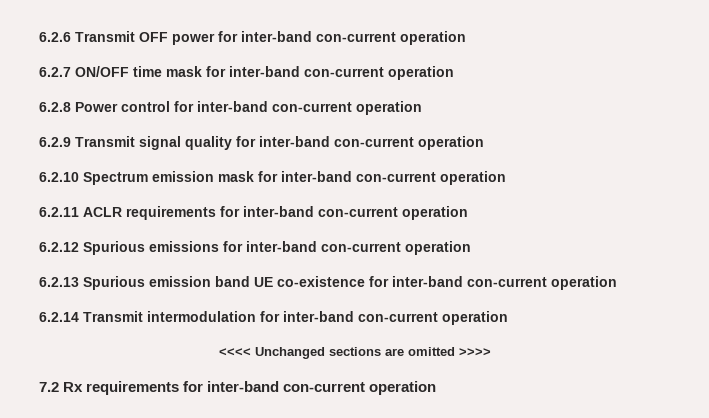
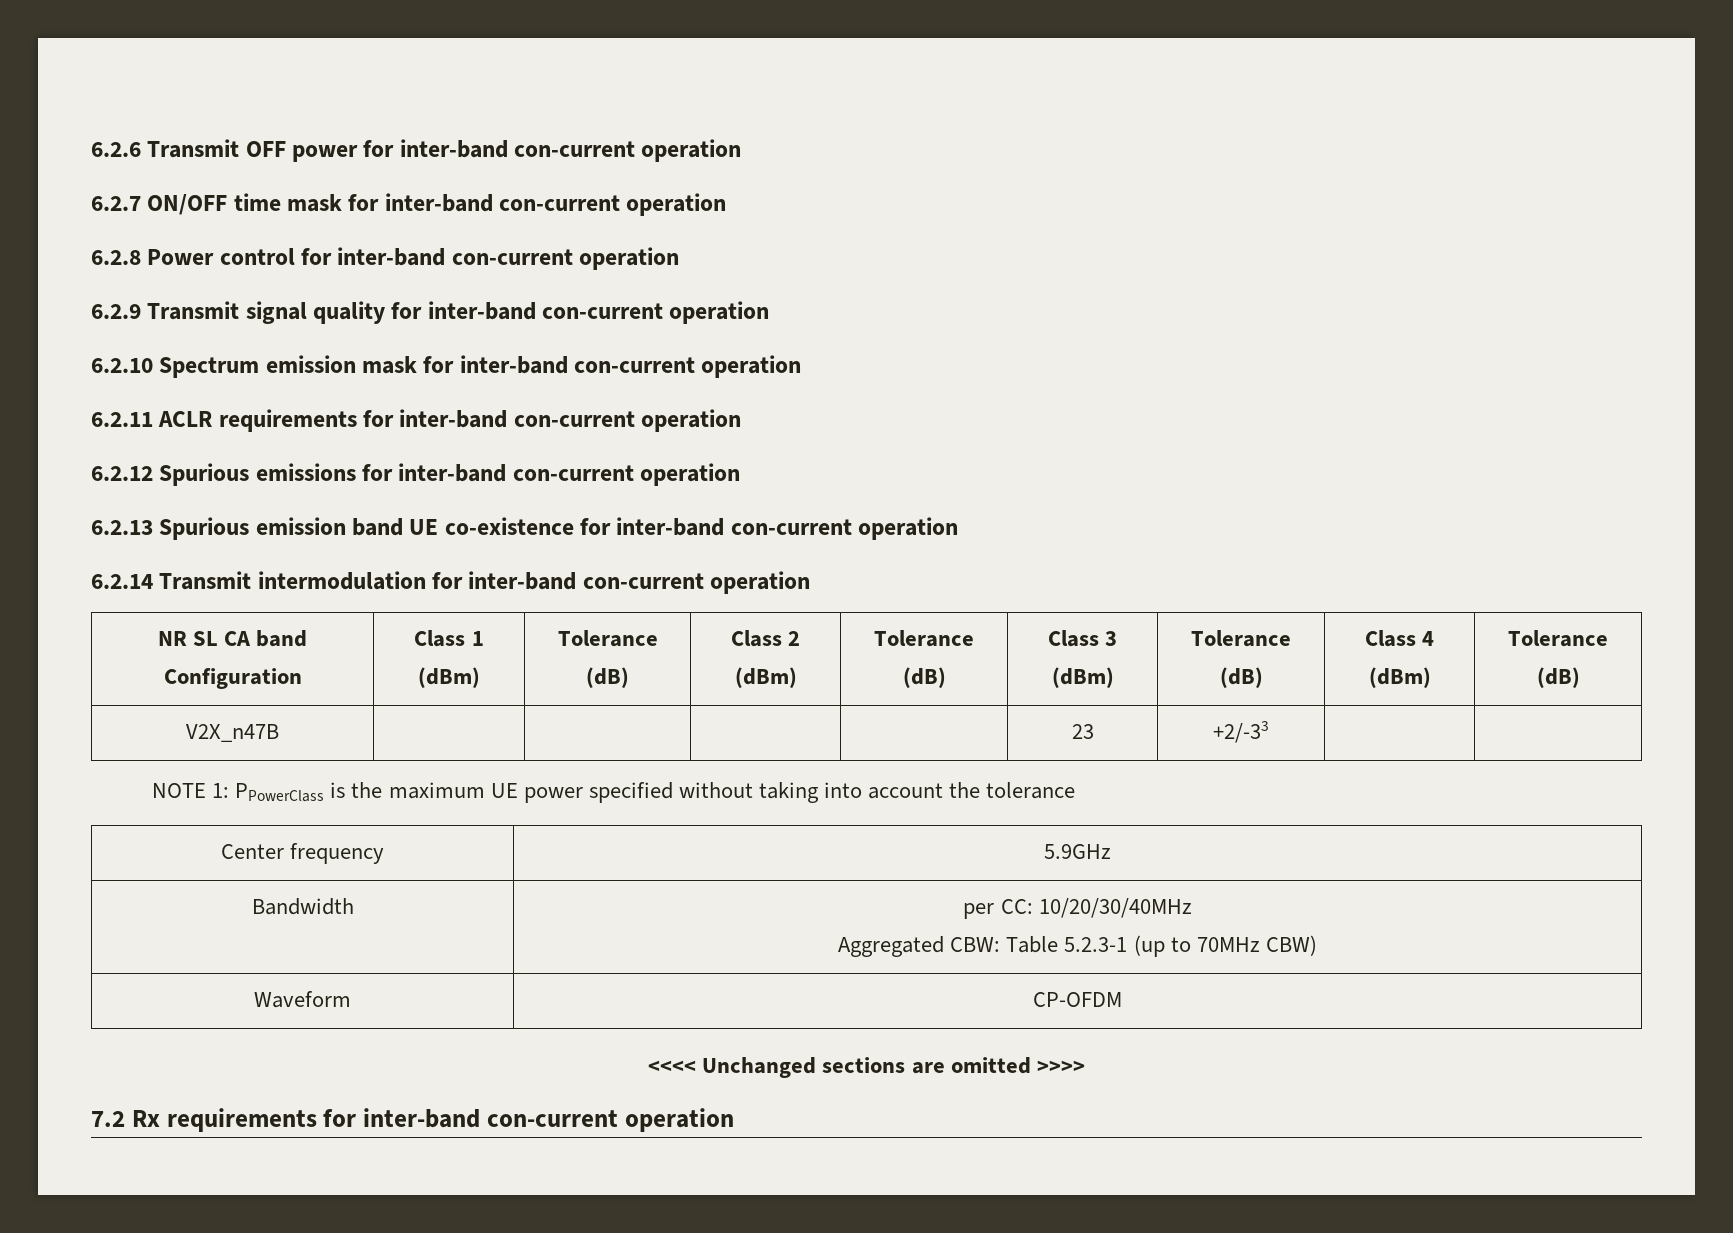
+ NR SL CA band Configuration | Class 1 (dBm) | Tolerance (dB) | Class 2 (dBm) | Tolerance (dB) | Class 3 (dBm) | Tolerance (dB) | Class 4 (dBm) | Tolerance (dB)
+ V2X_n47B | | | | | 23 | +2/-33 | |
+ NOTE 1: PPowerClass is the maximum UE power specified without taking into account the tolerance
+ Center frequency | 5.9GHz
+ Bandwidth | per CC: 10/20/30/40MHz
+ Aggregated CBW: Table 5.2.3-1 (up to 70MHz CBW)
+ Waveform | CP-OFDM

